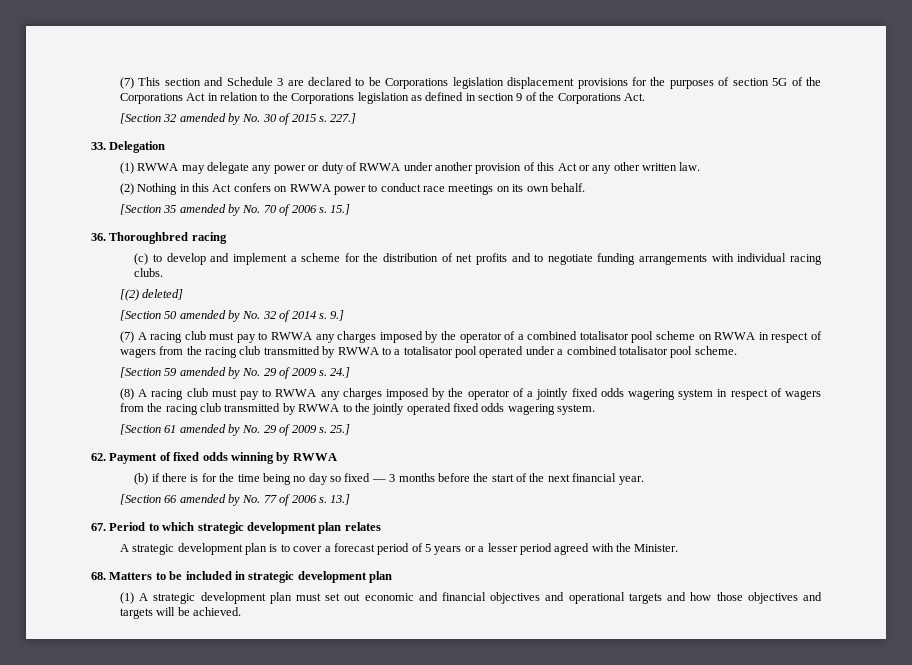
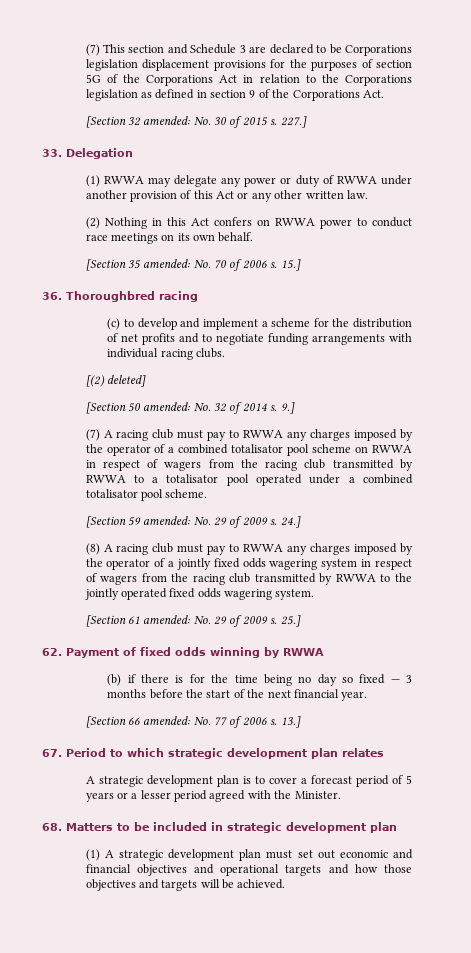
- [Section 32 amended by No. 30 of 2015 s.
+ [Section 32 amended: No. 30 of 2015 s.
- [Section 35 amended by No. 70 of 2006 s.
+ [Section 35 amended: No. 70 of 2006 s.
- [Section 50 amended by No. 32 of 2014 s.
+ [Section 50 amended: No. 32 of 2014 s.
- [Section 59 amended by No. 29 of 2009 s.
+ [Section 59 amended: No. 29 of 2009 s.
- [Section 61 amended by No. 29 of 2009 s.
+ [Section 61 amended: No. 29 of 2009 s.
- [Section 66 amended by No. 77 of 2006 s.
+ [Section 66 amended: No. 77 of 2006 s.

